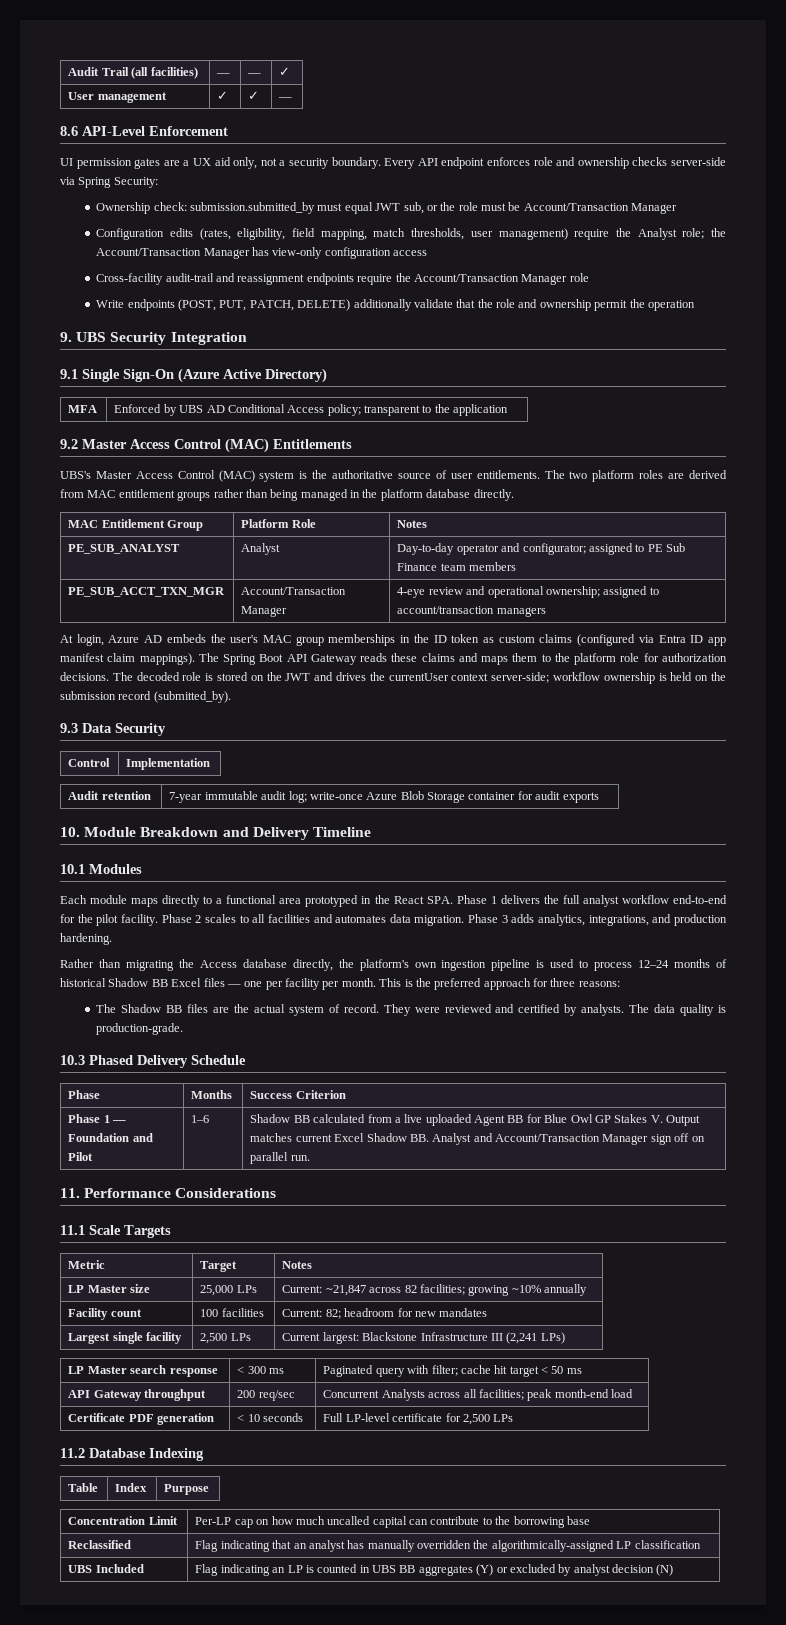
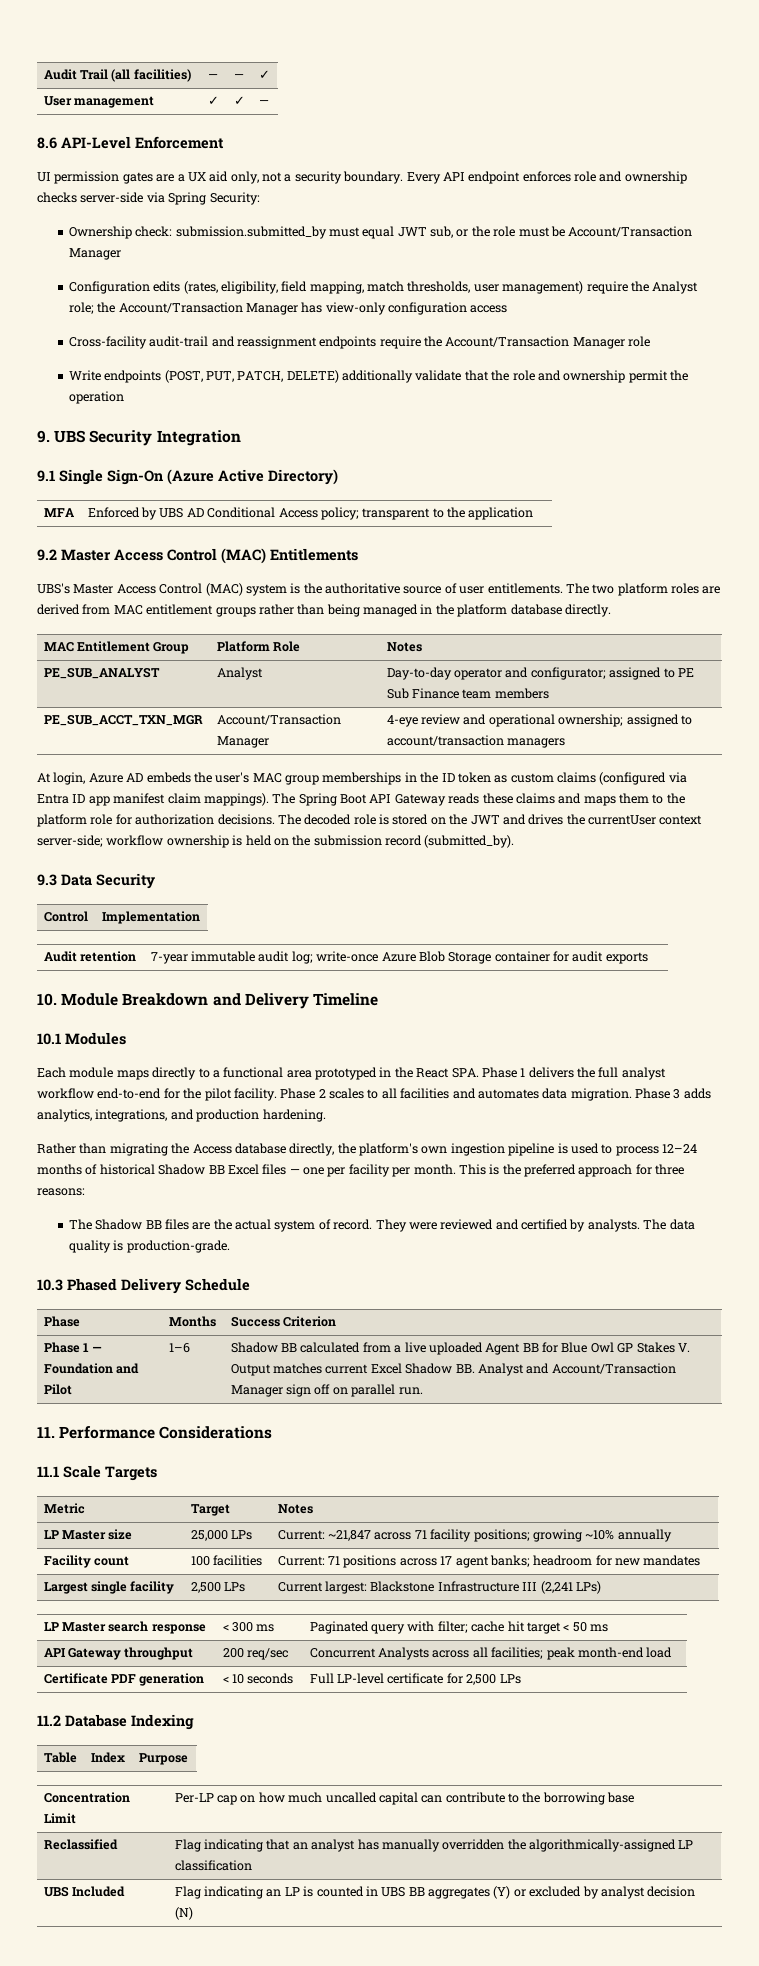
- LP Master size | 25,000 LPs | Current: ~21,847 across 82 facilities; growing ~10% annually
+ LP Master size | 25,000 LPs | Current: ~21,847 across 71 facility positions; growing ~10% annually
- Facility count | 100 facilities | Current: 82; headroom for new mandates
+ Facility count | 100 facilities | Current: 71 positions across 17 agent banks; headroom for new mandates

